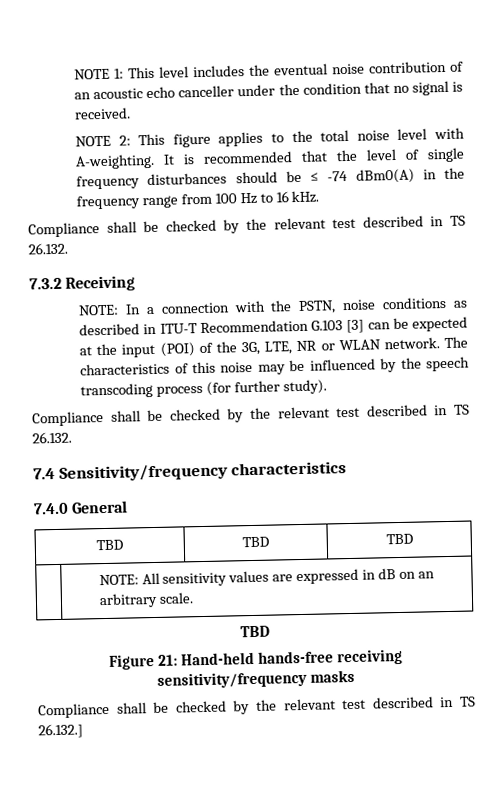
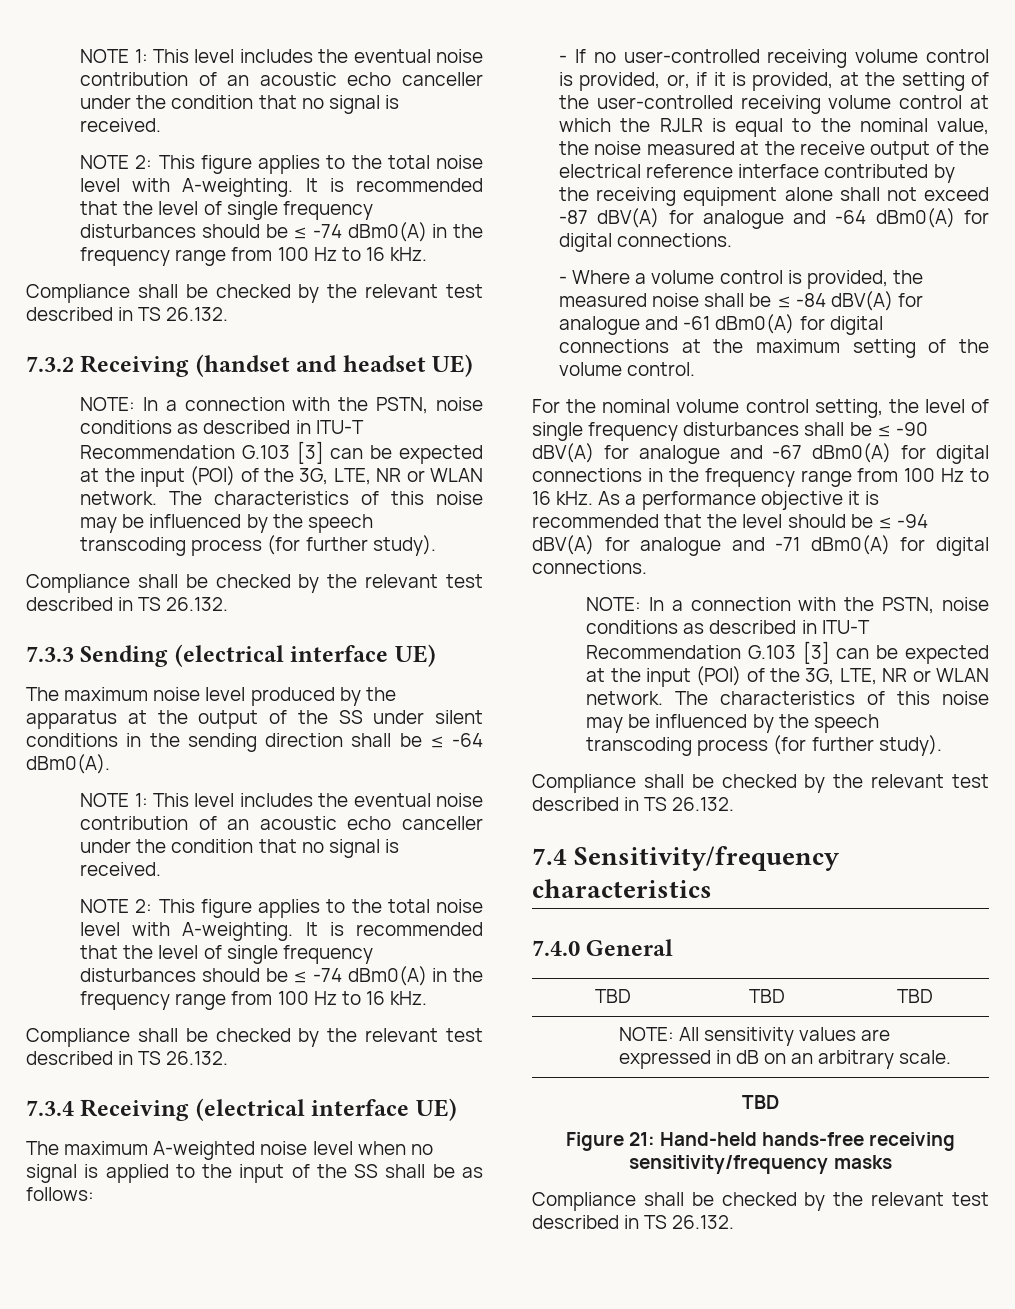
- 7.3.2 Receiving
+ 7.3.2 Receiving (handset and headset UE)
+ NOTE: In a connection with the PSTN, noise conditions as described in ITU-T Recommendation G.103 [3] can be expected at the input (POI) of the 3G, LTE, NR or WLAN network. The characteristics of this noise may be influenced by the speech transcoding process (for further study).
+ Compliance shall be checked by the relevant test described in TS 26.132.
+ 7.3.3 Sending (electrical interface UE)
+ The maximum noise level produced by the apparatus at the output of the SS under silent conditions in the sending direction shall be ≤ -64 dBm0(A).
+ NOTE 1: This level includes the eventual noise contribution of an acoustic echo canceller under the condition that no signal is received.
+ NOTE 2: This figure applies to the total noise level with A-weighting. It is recommended that the level of single frequency disturbances should be ≤ -74 dBm0(A) in the frequency range from 100 Hz to 16 kHz.
+ Compliance shall be checked by the relevant test described in TS 26.132.
+ 7.3.4 Receiving (electrical interface UE)
+ The maximum A-weighted noise level when no signal is applied to the input of the SS shall be as follows:
+ - If no user-controlled receiving volume control is provided, or, if it is provided, at the setting of the user-controlled receiving volume control at which the RJLR is equal to the nominal value, the noise measured at the receive output of the electrical reference interface contributed by the receiving equipment alone shall not exceed -87 dBV(A) for analogue and -64 dBm0(A) for digital connections.
+ - Where a volume control is provided, the measured noise shall be ≤ -84 dBV(A) for analogue and -61 dBm0(A) for digital connections at the maximum setting of the volume control.
+ For the nominal volume control setting, the level of single frequency disturbances shall be ≤ -90 dBV(A) for analogue and -67 dBm0(A) for digital connections in the frequency range from 100 Hz to 16 kHz. As a performance objective it is recommended that the level should be ≤ -94 dBV(A) for analogue and -71 dBm0(A) for digital connections.
  Figure 21: Hand-held hands-free receiving sensitivity/frequency masks
- Compliance shall be checked by the relevant test described in TS 26.132.]
+ Compliance shall be checked by the relevant test described in TS 26.132.

